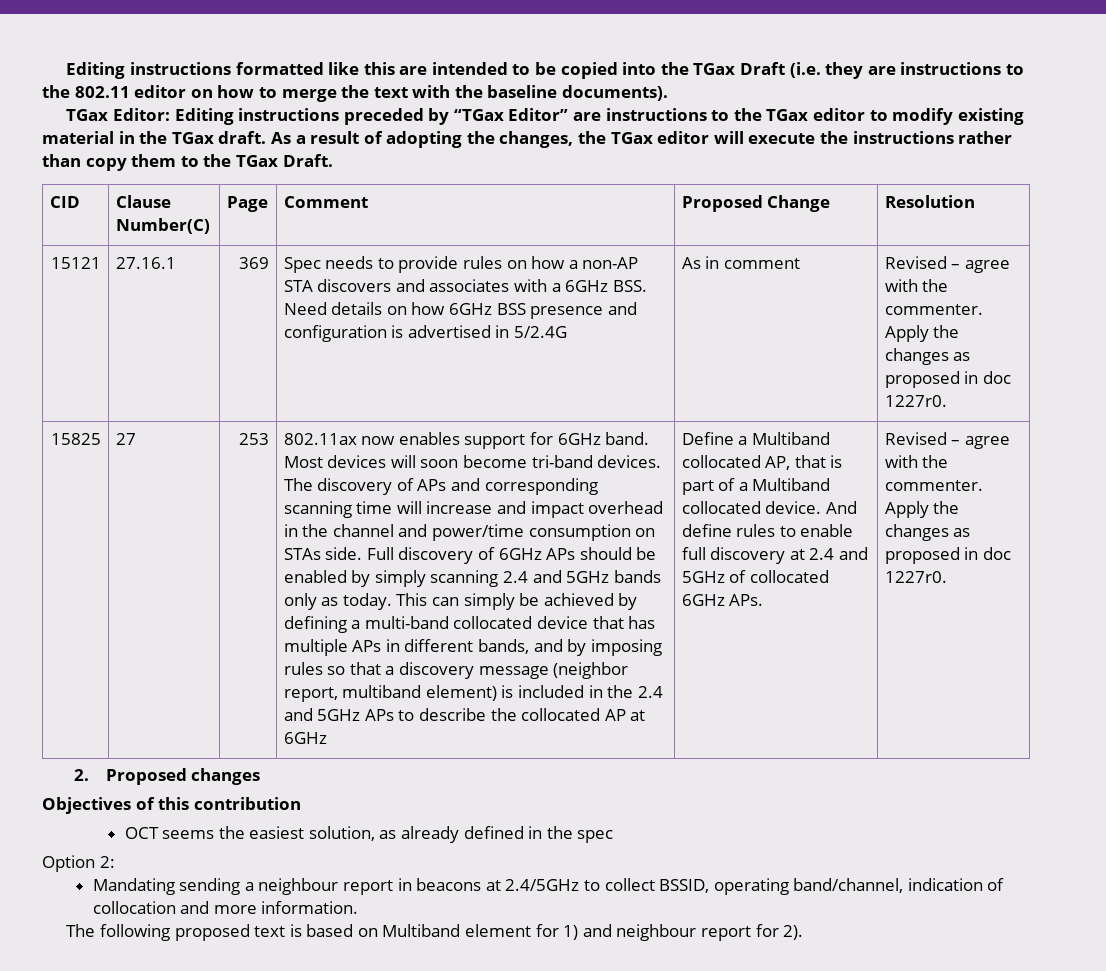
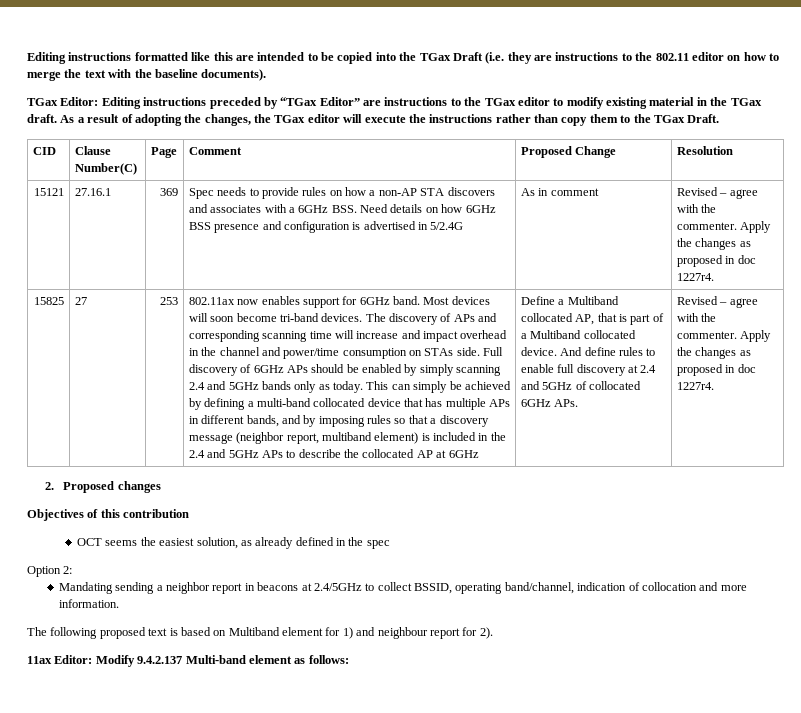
- As in comment | Revised – agree with the commenter. Apply the changes as proposed in doc 1227r0.
+ As in comment | Revised – agree with the commenter. Apply the changes as proposed in doc 1227r4.
- And define rules to enable full discovery at 2.4 and 5GHz of collocated 6GHz APs. | Revised – agree with the commenter. Apply the changes as proposed in doc 1227r0.
+ And define rules to enable full discovery at 2.4 and 5GHz of collocated 6GHz APs. | Revised – agree with the commenter. Apply the changes as proposed in doc 1227r4.
- Mandating sending a neighbour report in beacons at 2.4/5GHz to collect BSSID, operating band/channel, indication of collocation and more information.
+ Mandating sending a neighbor report in beacons at 2.4/5GHz to collect BSSID, operating band/channel, indication of collocation and more information.
+ 11ax Editor: Modify 9.4.2.137 Multi-band element as follows:

